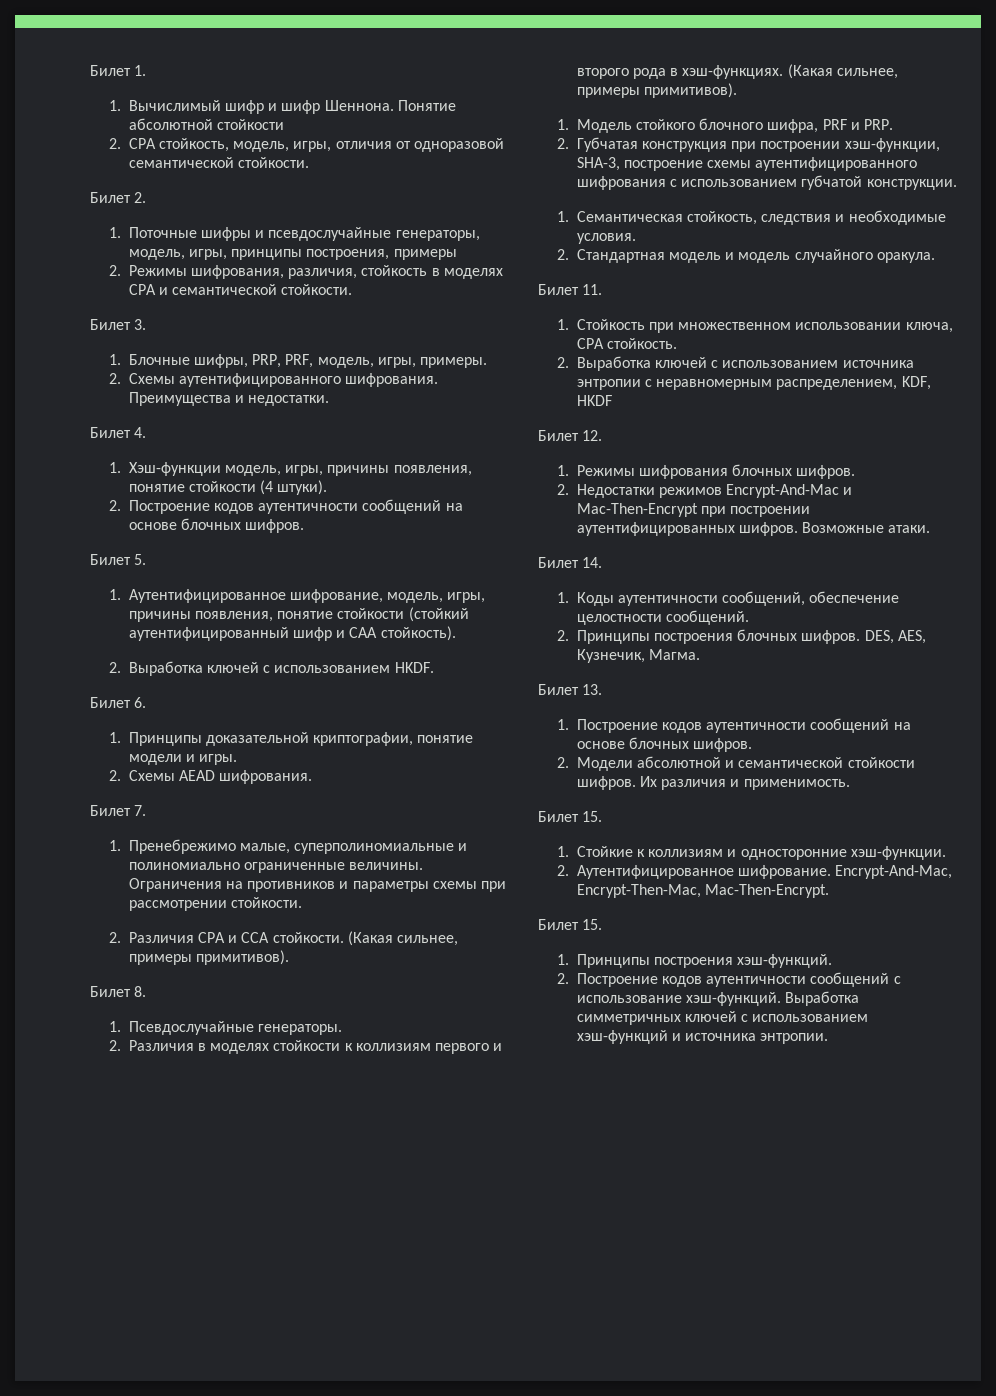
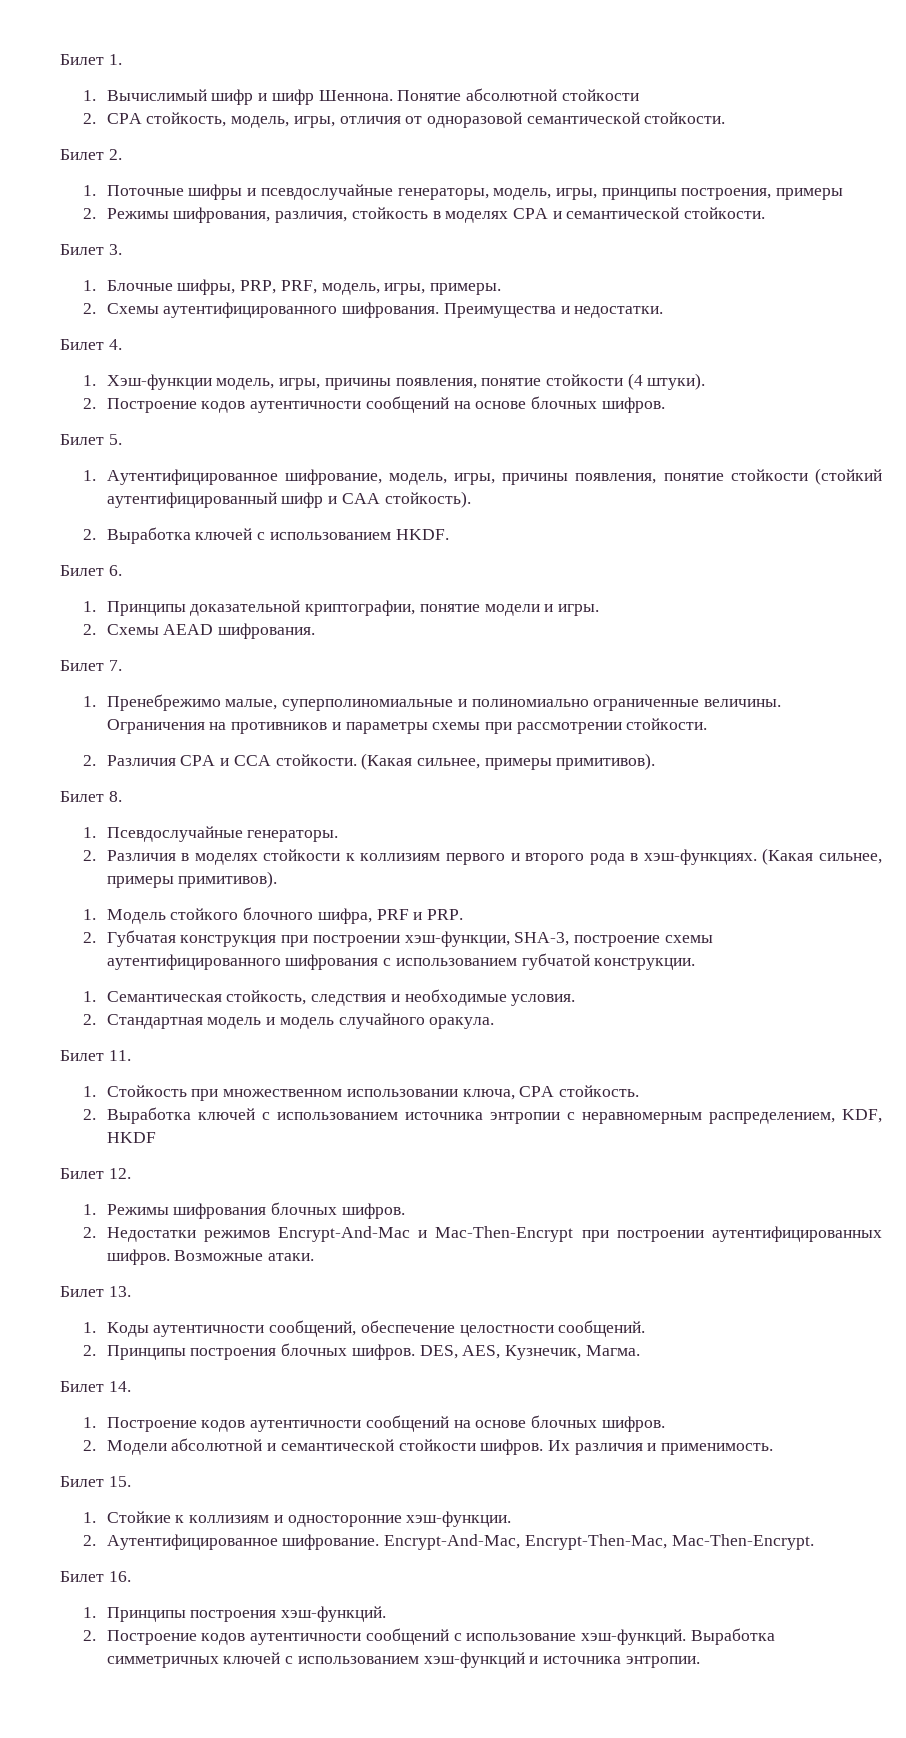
- Билет 14.
+ Билет 13.
- Билет 13.
+ Билет 14.
  Encrypt-And-Mac, Encrypt-Then-Mac, Mac-Then-Encrypt.
- Билет 15.
+ Билет 16.

